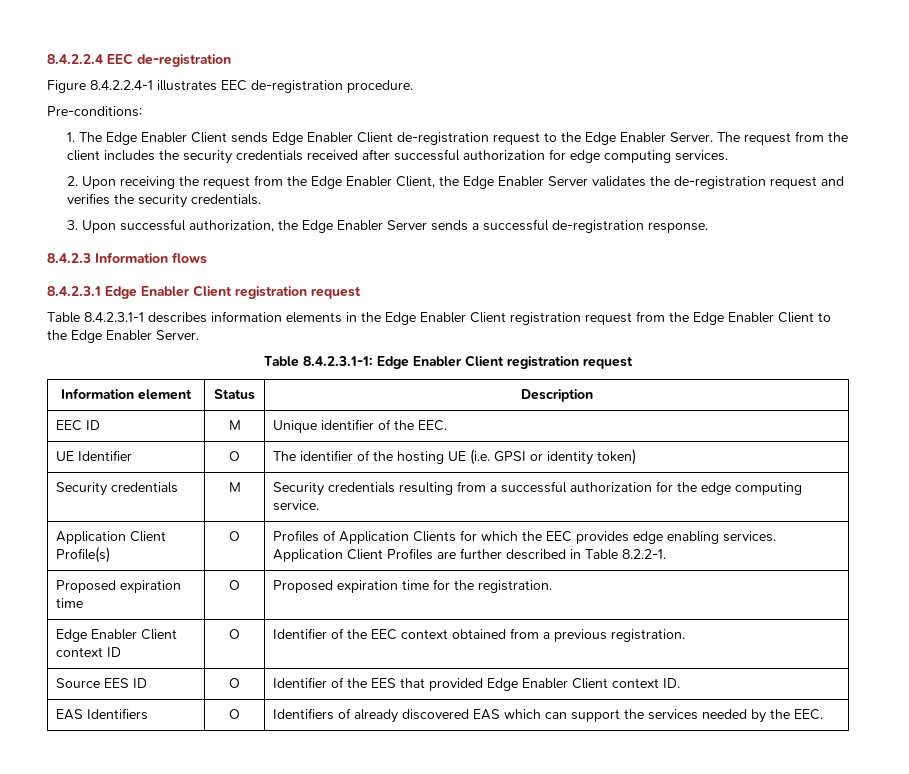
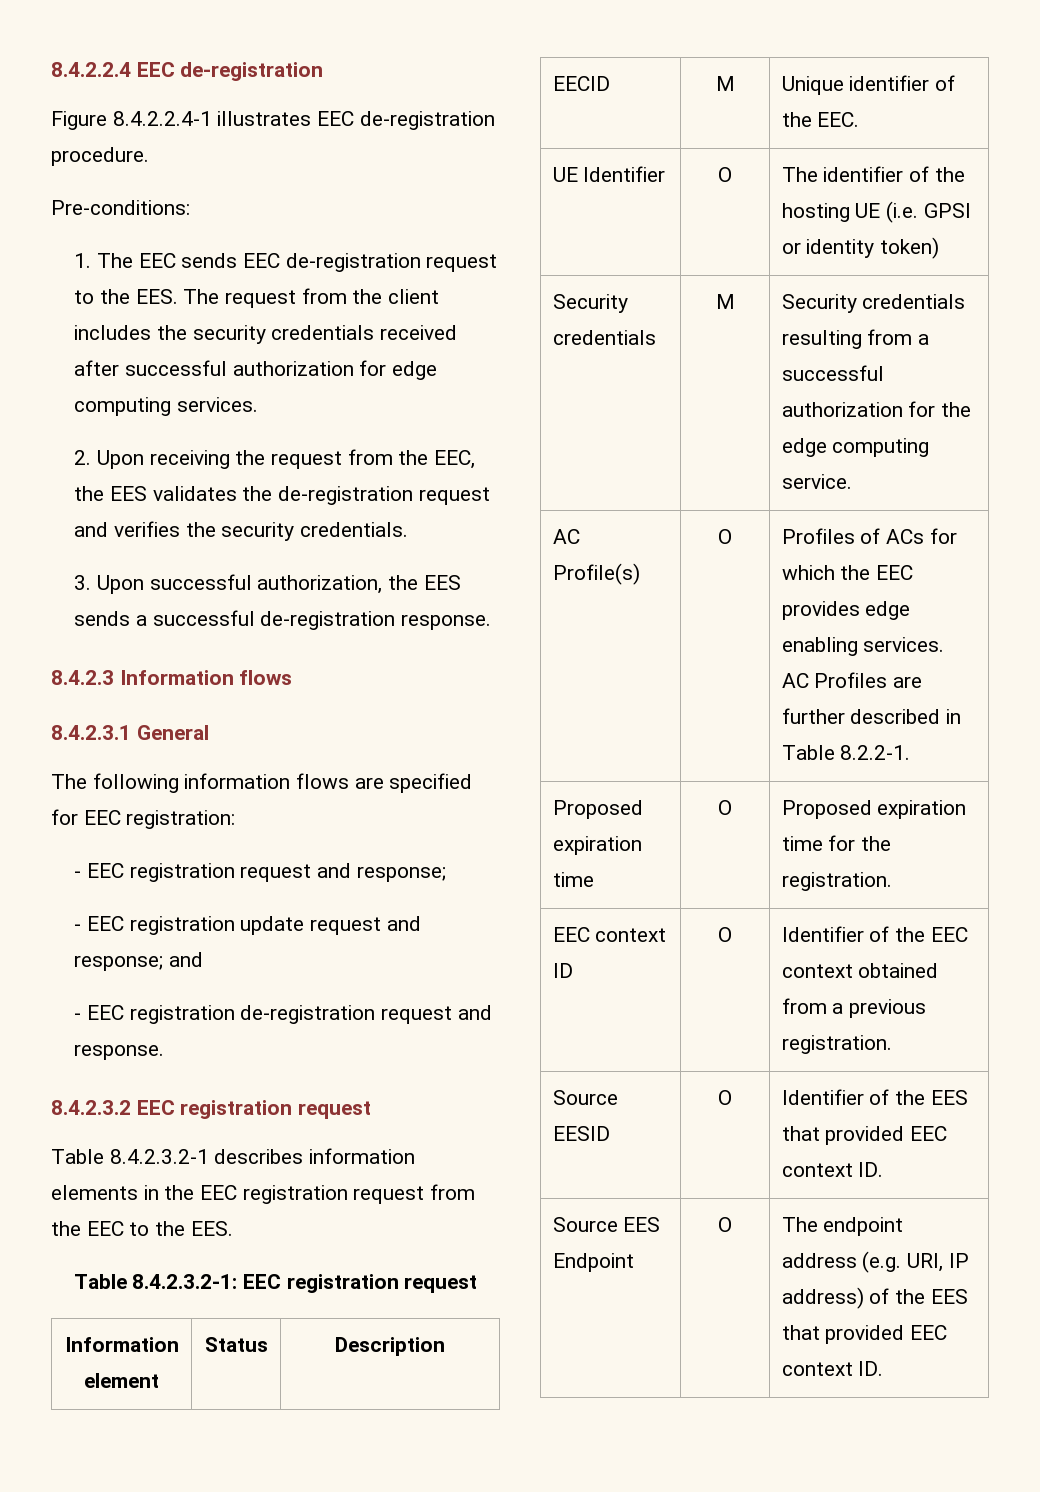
- 1. The Edge Enabler Client sends Edge Enabler Client de-registration request to the Edge Enabler Server. The request from the client includes the security credentials received after successful authorization for edge computing services.
+ 1. The EEC sends EEC de-registration request to the EES. The request from the client includes the security credentials received after successful authorization for edge computing services.
- 2. Upon receiving the request from the Edge Enabler Client, the Edge Enabler Server validates the de-registration request and verifies the security credentials.
+ 2. Upon receiving the request from the EEC, the EES validates the de-registration request and verifies the security credentials.
- 3. Upon successful authorization, the Edge Enabler Server sends a successful de-registration response.
+ 3. Upon successful authorization, the EES sends a successful de-registration response.
- 8.4.2.3.1 Edge Enabler Client registration request
+ 8.4.2.3.1 General
+ The following information flows are specified for EEC registration:
+ - EEC registration request and response;
+ - EEC registration update request and response; and
+ - EEC registration de-registration request and response.
+ 8.4.2.3.2 EEC registration request
- Table 8.4.2.3.1-1 describes information elements in the Edge Enabler Client registration request from the Edge Enabler Client to the Edge Enabler Server.
- Table 8.4.2.3.1-1: Edge Enabler Client registration request
+ Table 8.4.2.3.2-1 describes information elements in the EEC registration request from the EEC to the EES.
+ Table 8.4.2.3.2-1: EEC registration request
- EEC ID | M | Unique identifier of the EEC.
+ EECID | M | Unique identifier of the EEC.
- Application Client Profile(s) | O | Profiles of Application Clients for which the EEC provides edge enabling services. Application Client Profiles are further described in Table 8.2.2-1.
+ AC Profile(s) | O | Profiles of ACs for which the EEC provides edge enabling services. AC Profiles are further described in Table 8.2.2-1.
- Edge Enabler Client context ID | O | Identifier of the EEC context obtained from a previous registration.
+ EEC context ID | O | Identifier of the EEC context obtained from a previous registration.
- Source EES ID | O | Identifier of the EES that provided Edge Enabler Client context ID.
+ Source EESID | O | Identifier of the EES that provided EEC context ID.
- EAS Identifiers | O | Identifiers of already discovered EAS which can support the services needed by the EEC.
+ Source EES Endpoint | O | The endpoint address (e.g. URI, IP address) of the EES that provided EEC context ID.

